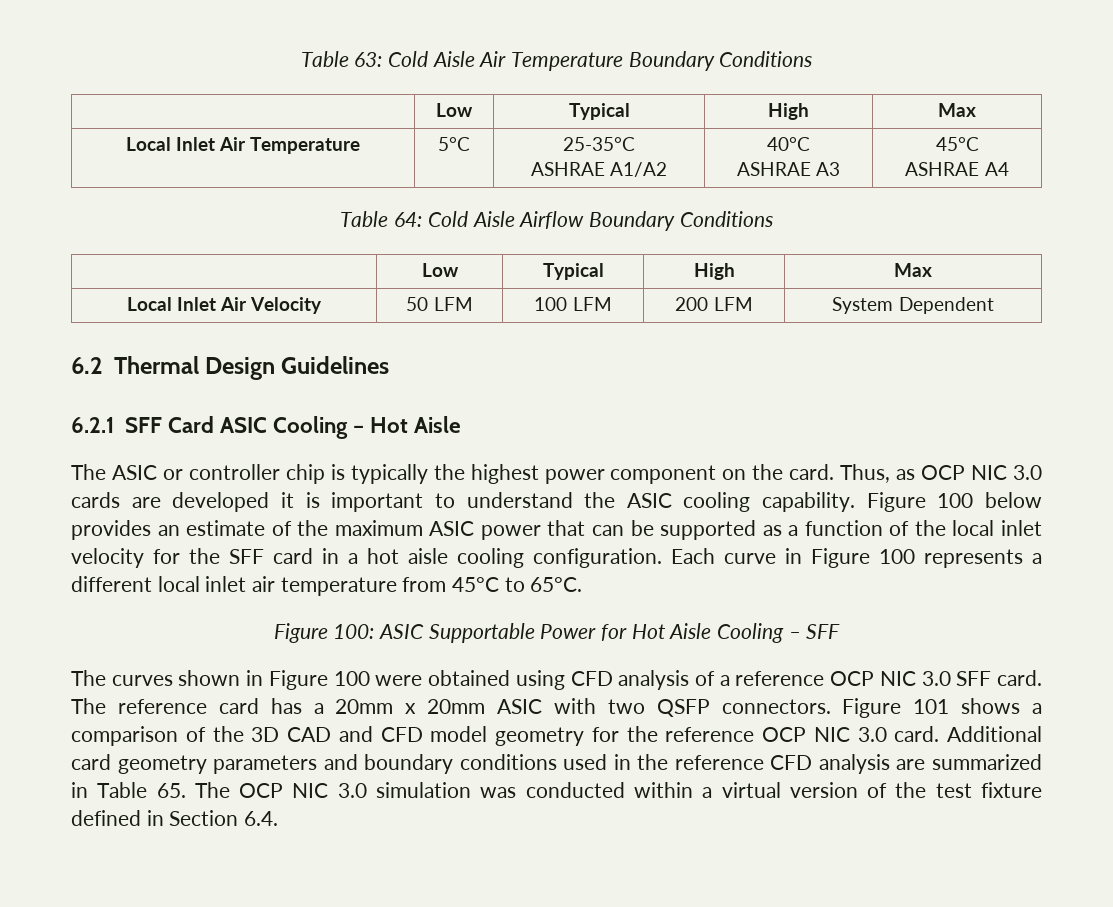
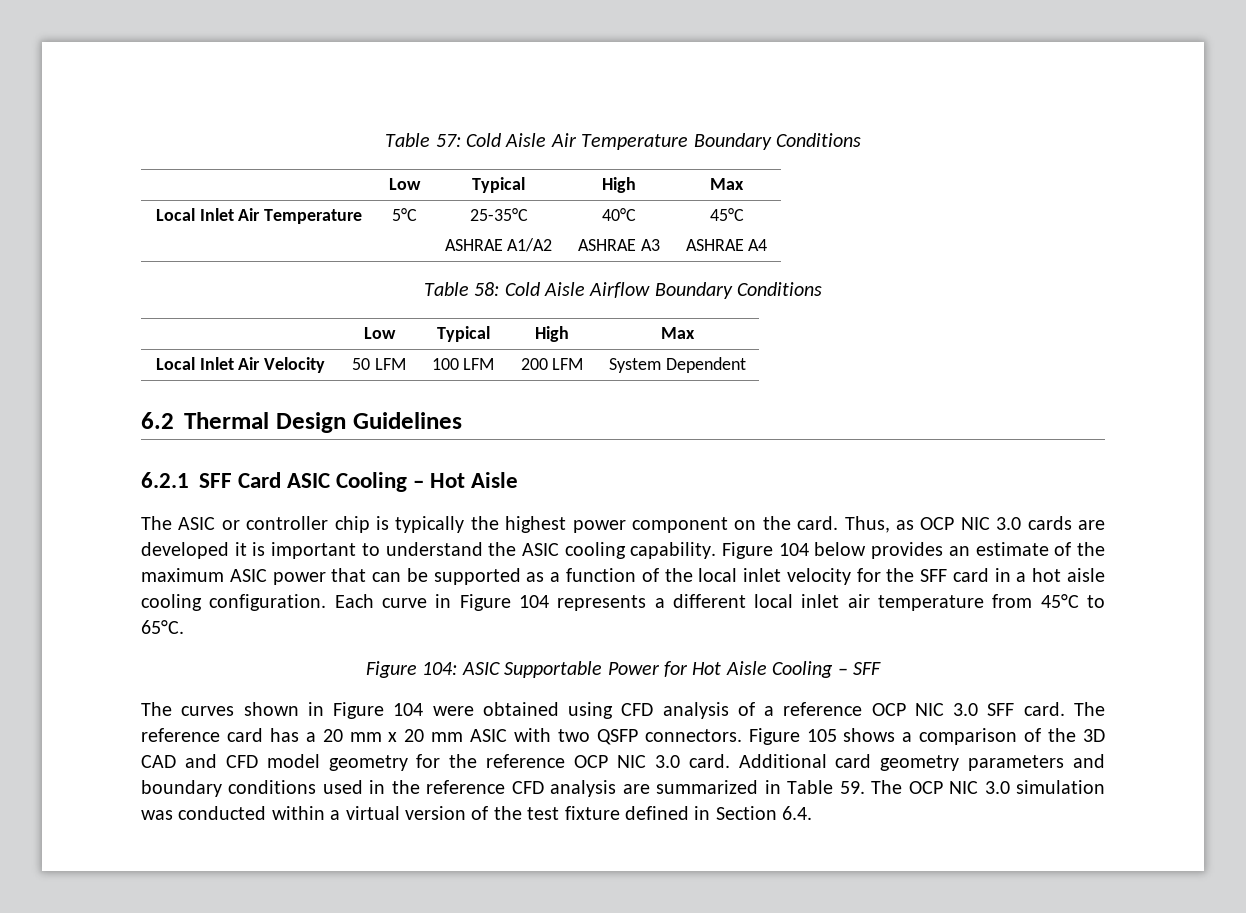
- Table 63: Cold Aisle Air Temperature Boundary Conditions
+ Table 57: Cold Aisle Air Temperature Boundary Conditions
- Table 64: Cold Aisle Airflow Boundary Conditions
+ Table 58: Cold Aisle Airflow Boundary Conditions
- Figure 100 below provides an estimate of the maximum ASIC power that can be supported as a function of the local inlet velocity for the SFF card in a hot aisle cooling configuration.
+ Figure 104 below provides an estimate of the maximum ASIC power that can be supported as a function of the local inlet velocity for the SFF card in a hot aisle cooling configuration.
- Each curve in Figure 100 represents a different local inlet air temperature from 45°C to 65°C.
+ Each curve in Figure 104 represents a different local inlet air temperature from 45°C to 65°C.
- Figure 100: ASIC Supportable Power for Hot Aisle Cooling – SFF
+ Figure 104: ASIC Supportable Power for Hot Aisle Cooling – SFF
- The curves shown in Figure 100 were obtained using CFD analysis of a reference OCP NIC 3.0 SFF card.
+ The curves shown in Figure 104 were obtained using CFD analysis of a reference OCP NIC 3.0 SFF card.
- The reference card has a 20mm x 20mm ASIC with two QSFP connectors.
+ The reference card has a 20 mm x 20 mm ASIC with two QSFP connectors.
- Figure 101 shows a comparison of the 3D CAD and CFD model geometry for the reference OCP NIC 3.0 card.
+ Figure 105 shows a comparison of the 3D CAD and CFD model geometry for the reference OCP NIC 3.0 card.
- Additional card geometry parameters and boundary conditions used in the reference CFD analysis are summarized in Table 65. The OCP NIC 3.0 simulation was conducted within a virtual version of the test fixture defined in Section 6.4.
+ Additional card geometry parameters and boundary conditions used in the reference CFD analysis are summarized in Table 59. The OCP NIC 3.0 simulation was conducted within a virtual version of the test fixture defined in Section 6.4.

